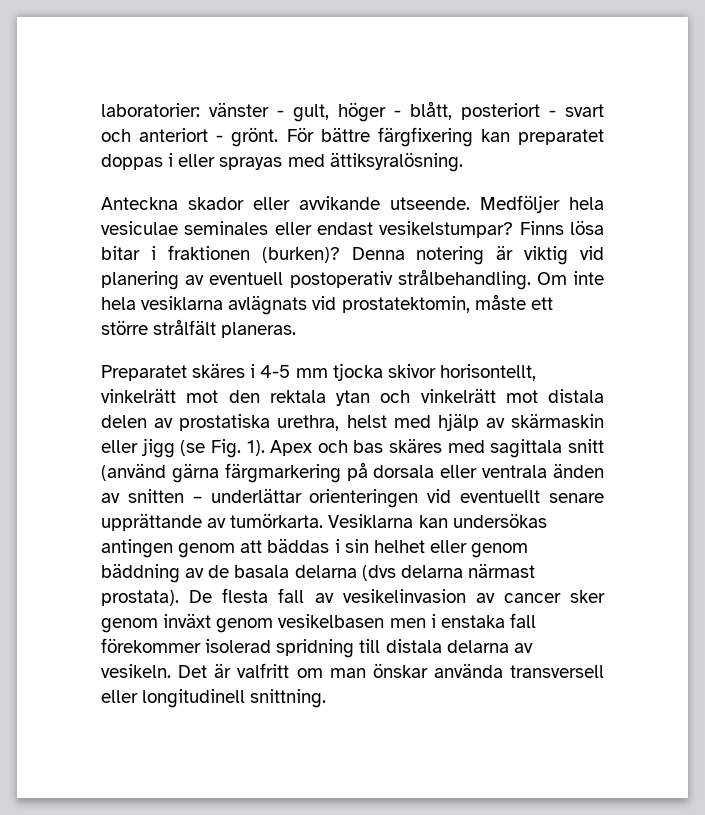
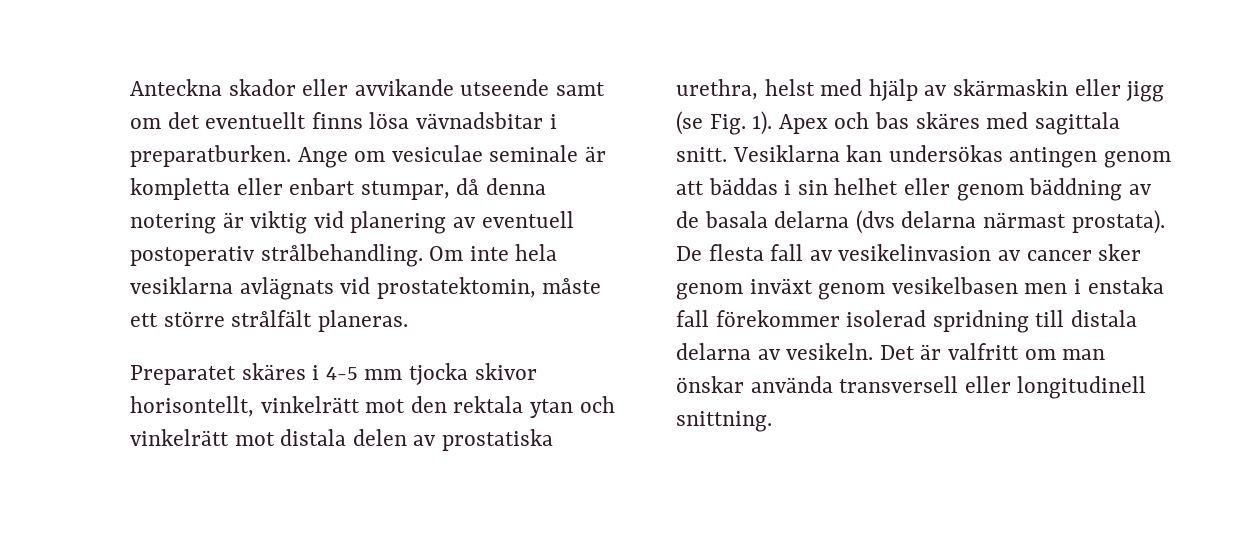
- laboratorier: vänster - gult, höger - blått, posteriort - svart och anteriort - grönt. För bättre färgfixering kan preparatet doppas i eller sprayas med ättiksyralösning.
- Anteckna skador eller avvikande utseende. Medföljer hela vesiculae seminales eller endast vesikelstumpar? Finns lösa bitar i fraktionen (burken)? Denna notering är viktig vid planering av eventuell postoperativ strålbehandling.
+ Anteckna skador eller avvikande utseende samt om det eventuellt finns lösa vävnadsbitar i preparatburken. Ange om vesiculae seminale är kompletta eller enbart stumpar, då denna notering är viktig vid planering av eventuell postoperativ strålbehandling.
- Apex och bas skäres med sagittala snitt (använd gärna färgmarkering på dorsala eller ventrala änden av snitten – underlättar orienteringen vid eventuellt senare upprättande av tumörkarta.
+ Apex och bas skäres med sagittala snitt.

